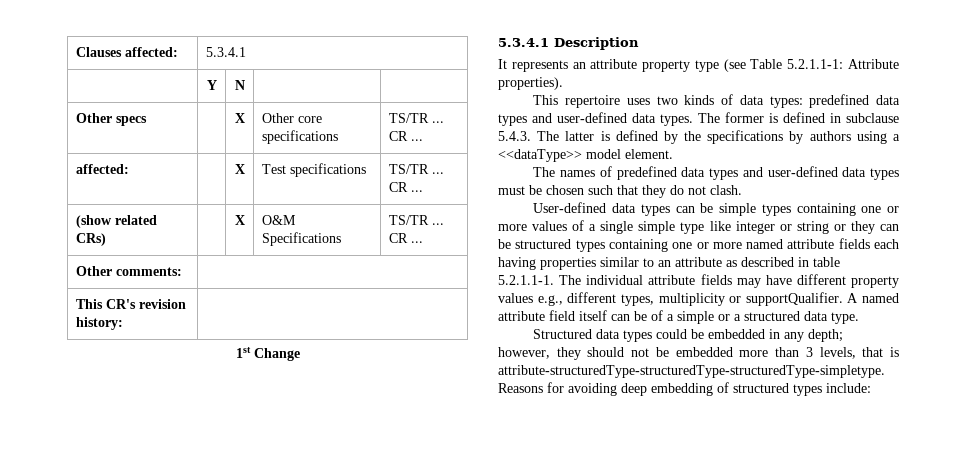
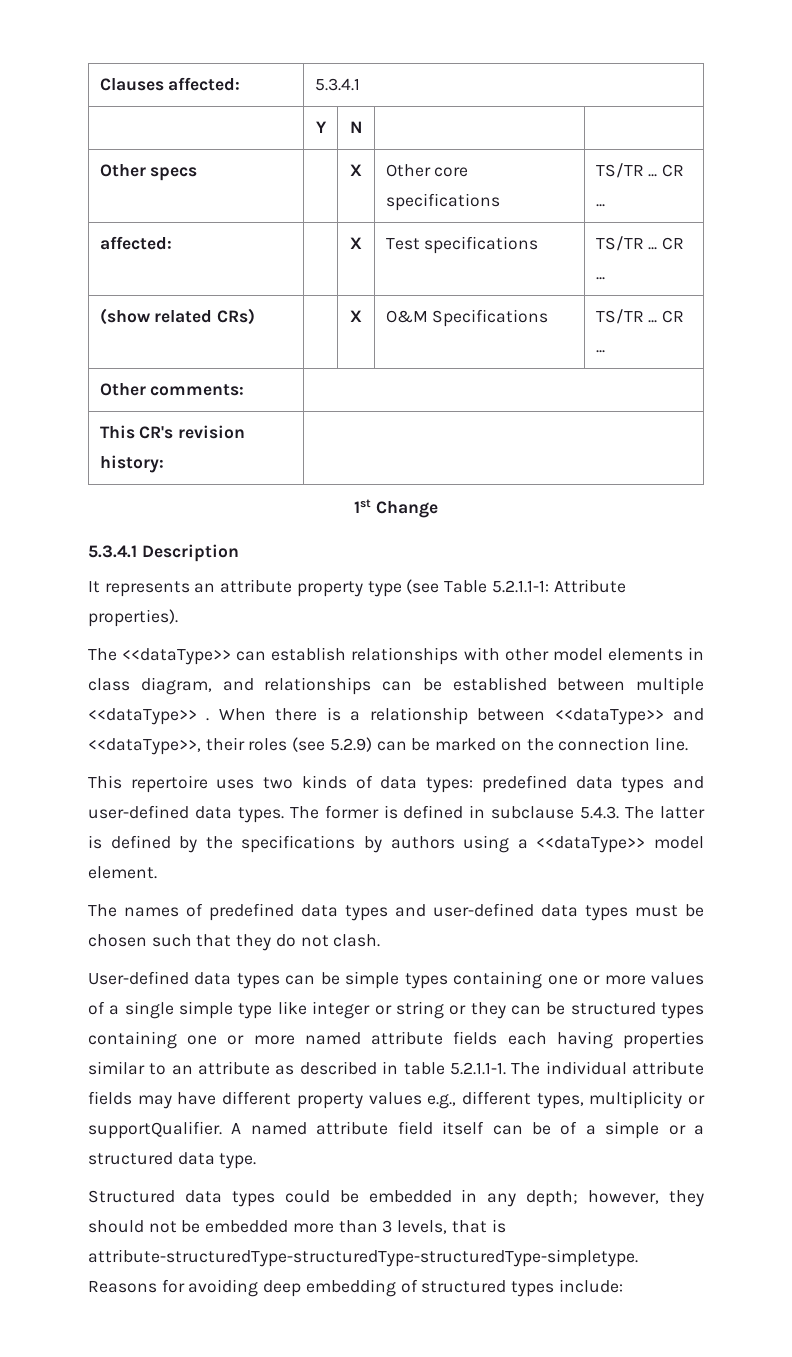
+ The <<dataType>> can establish relationships with other model elements in class diagram, and relationships can be established between multiple <<dataType>> . When there is a relationship between <<dataType>> and <<dataType>>, their roles (see 5.2.9) can be marked on the connection line.

